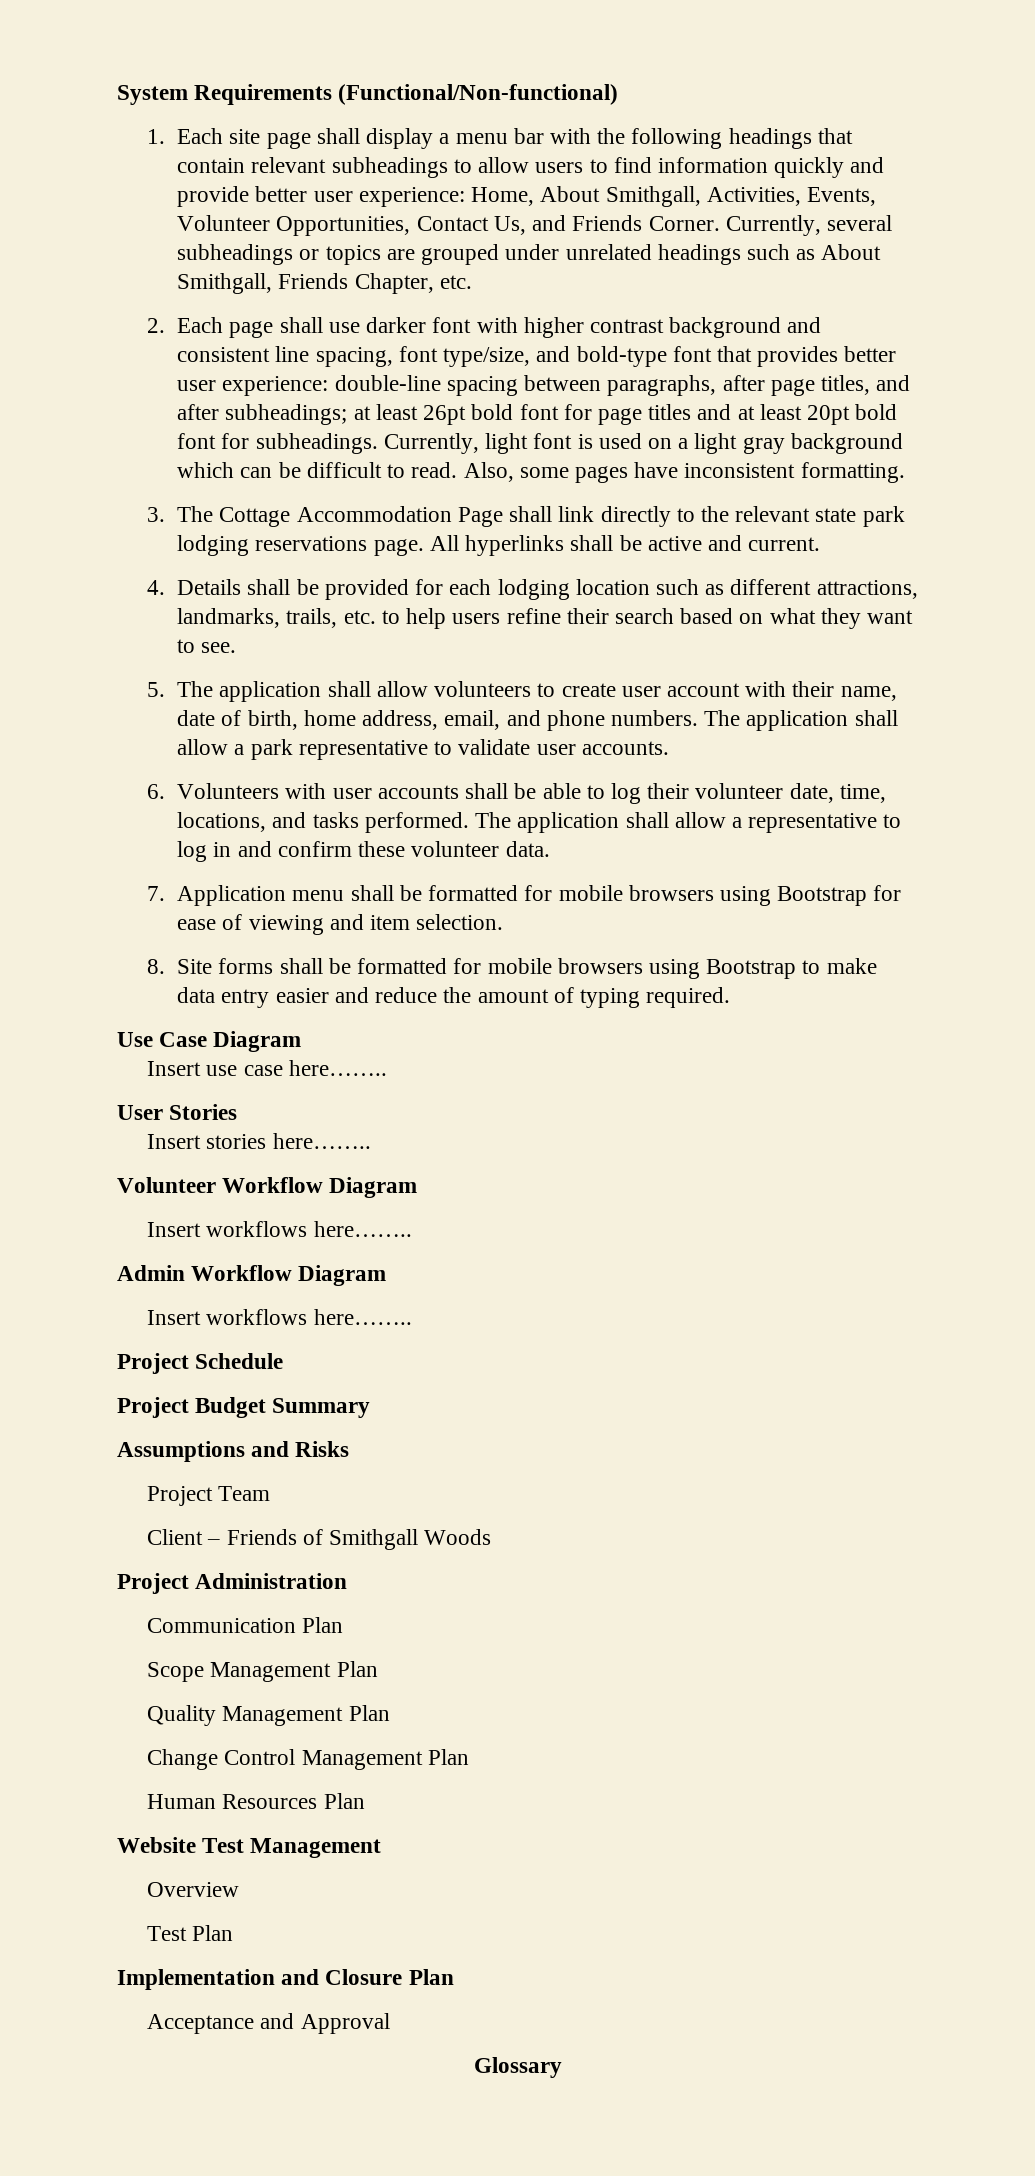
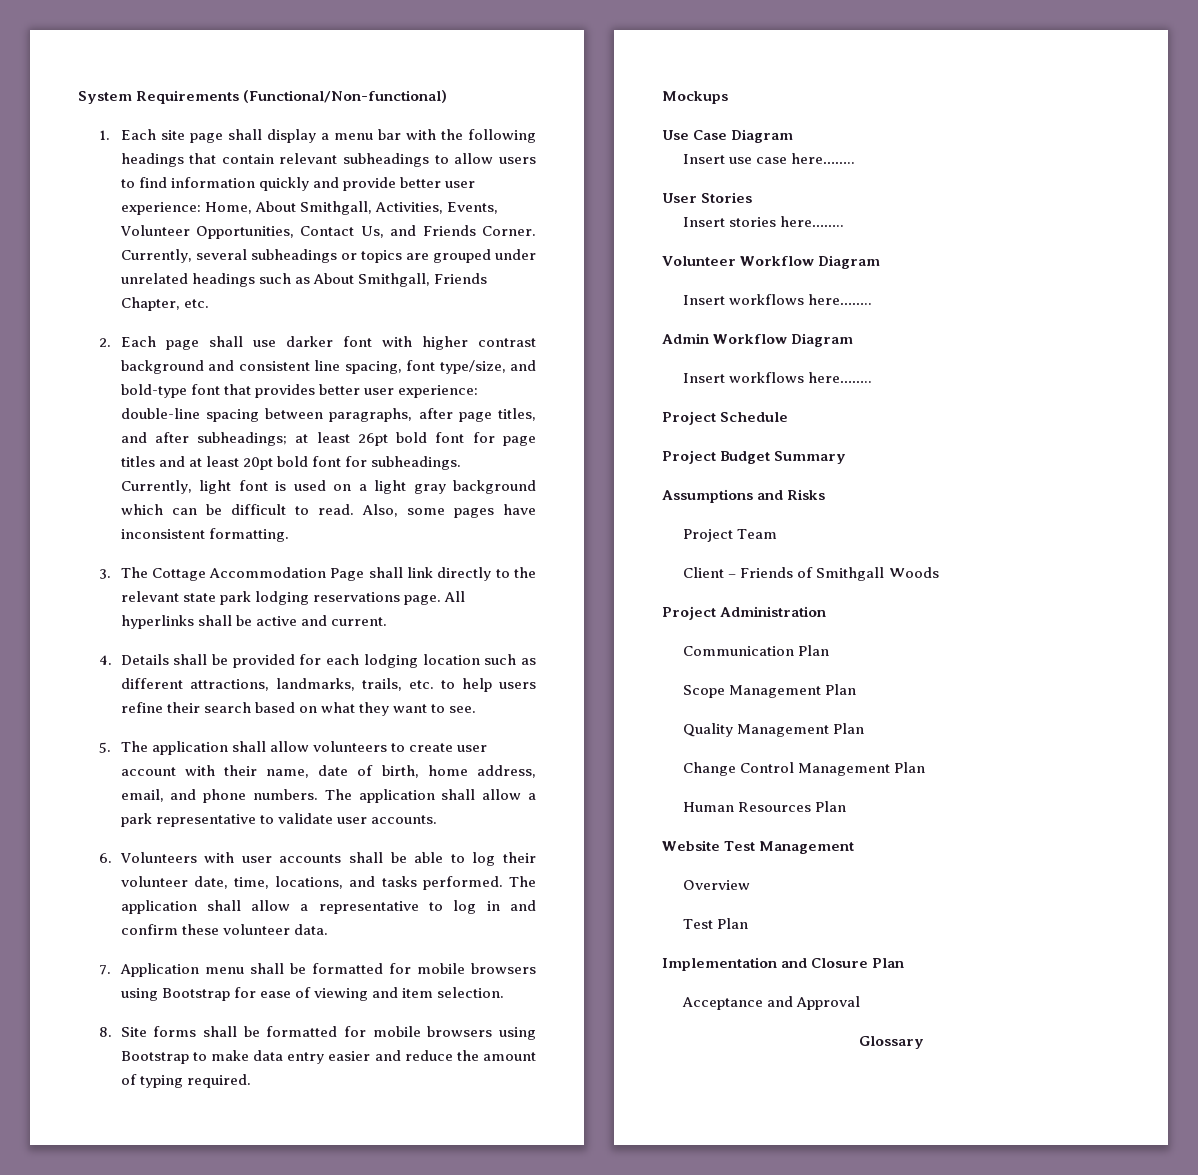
+ Mockups

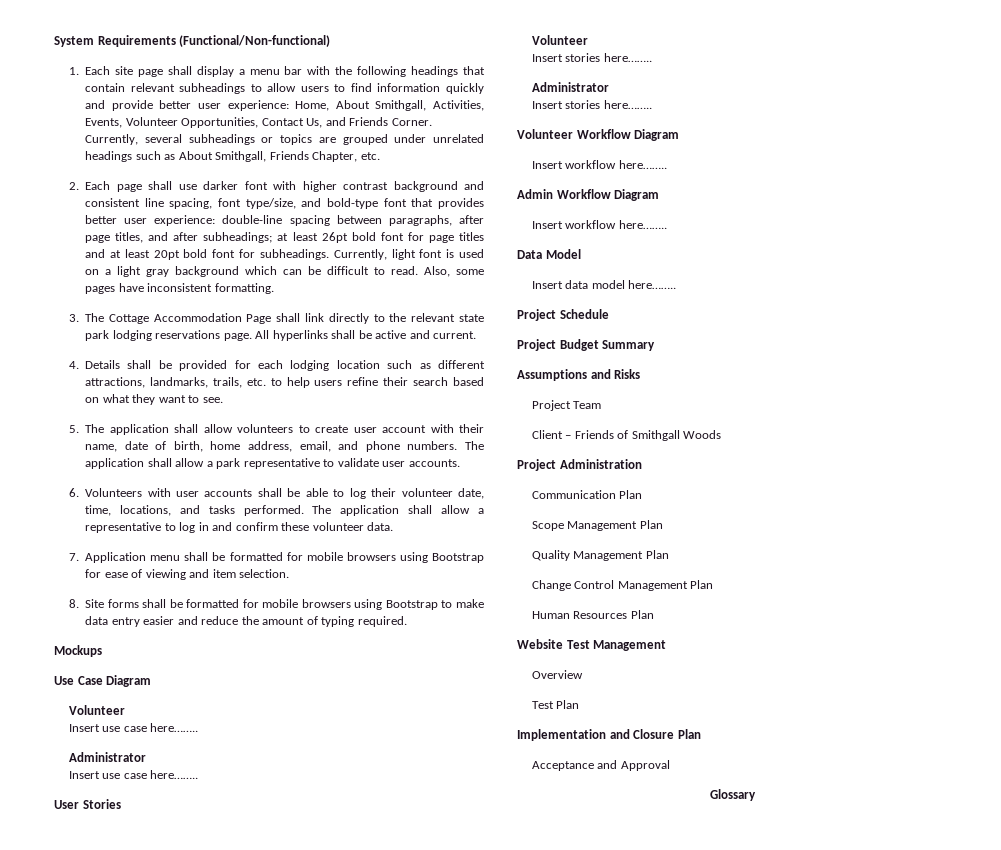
  Use Case Diagram
+ Volunteer
+ Insert use case here……..
+ Administrator
  User Stories
+ Volunteer
+ Insert stories here……..
+ Administrator
  Volunteer Workflow Diagram
- Insert workflows here……..
+ Insert workflow here……..
  Admin Workflow Diagram
- Insert workflows here……..
+ Insert workflow here……..
+ Data Model
+ Insert data model here……..

